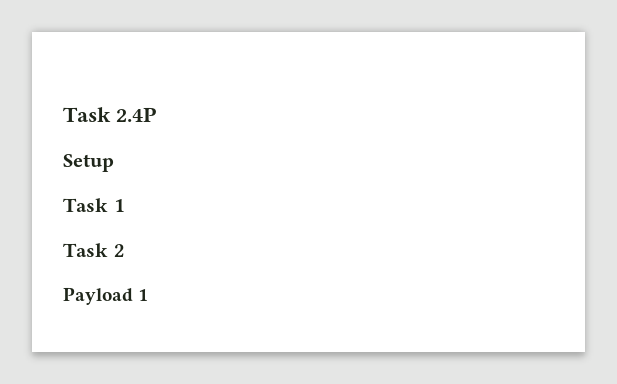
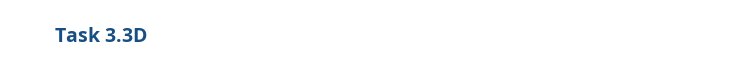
- Task 2.4P
- Setup
- Task 1
- Task 2
- Payload 1
+ Task 3.3D

